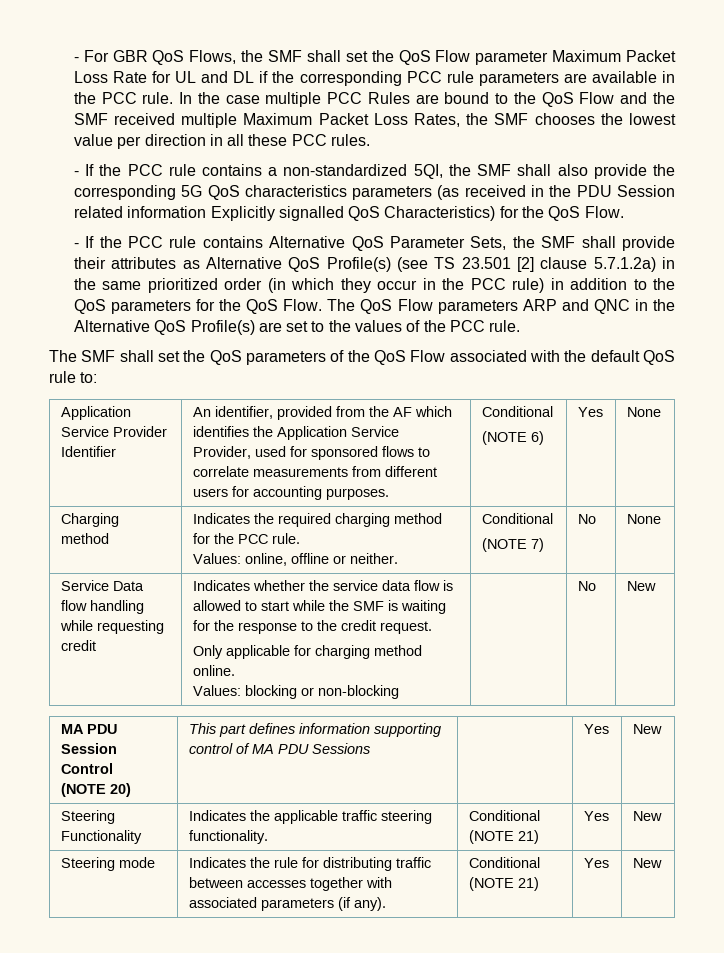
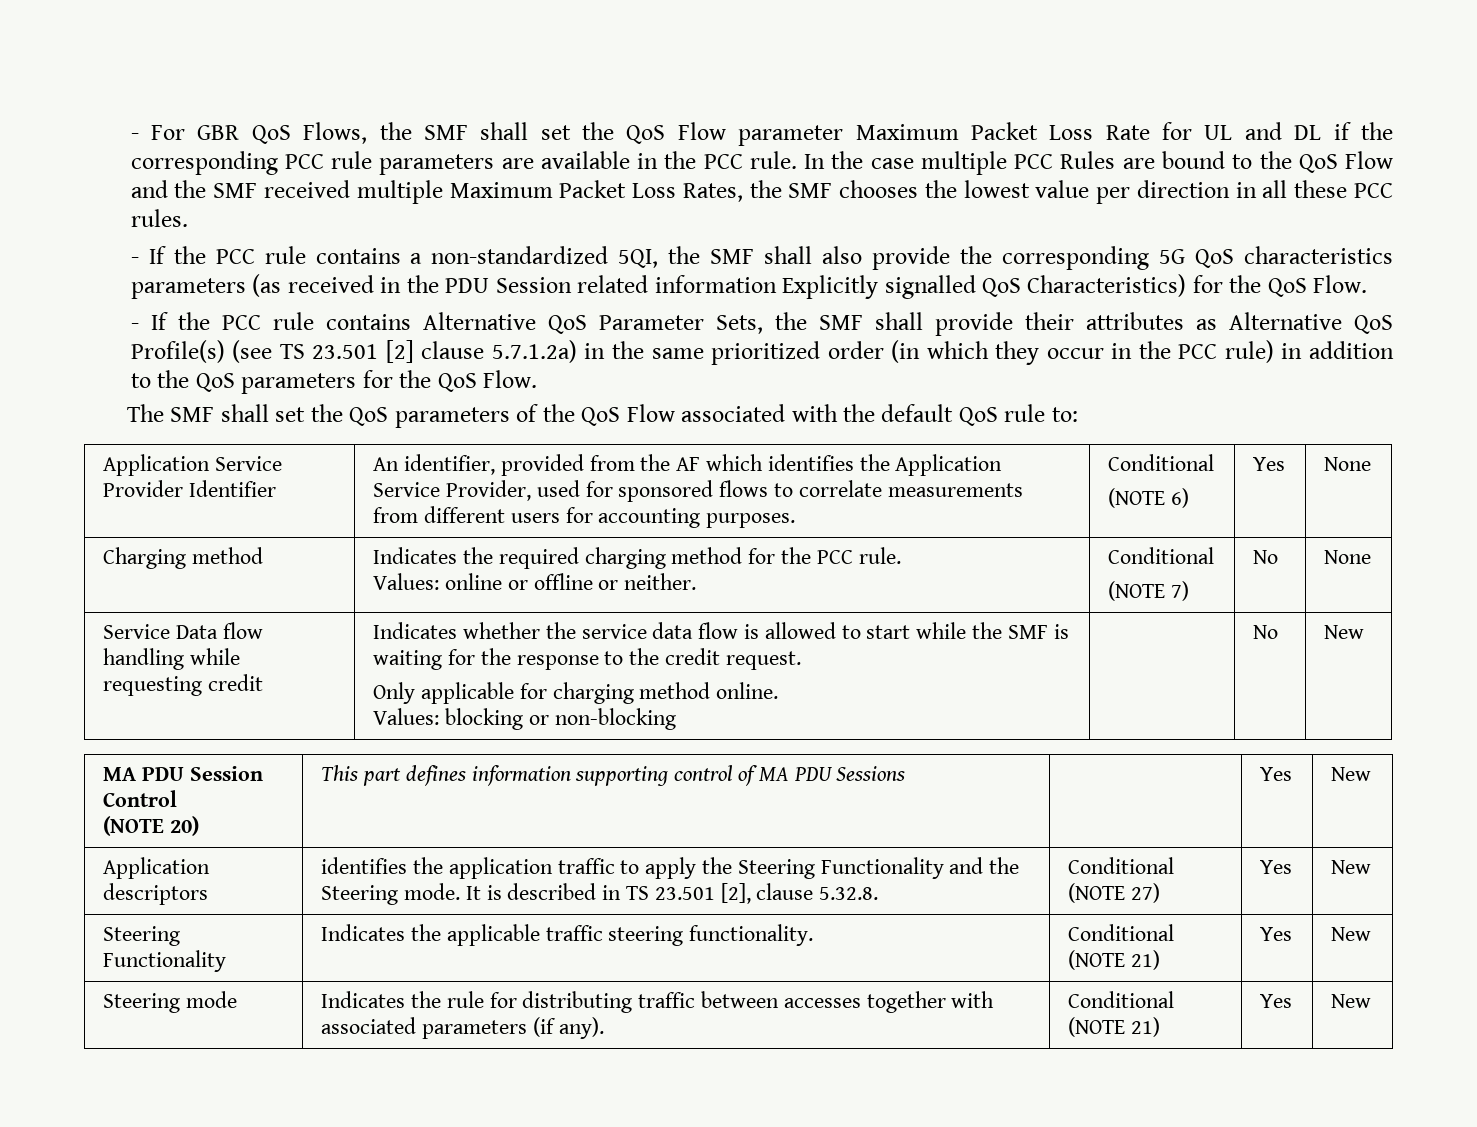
- The QoS Flow parameters ARP and QNC in the Alternative QoS Profile(s) are set to the values of the PCC rule.
  Charging method | Indicates the required charging method for the PCC rule.
- Values: online, offline or neither. | Conditional
+ Values: online or offline or neither. | Conditional
+ Application descriptors | identifies the application traffic to apply the Steering Functionality and the Steering mode. It is described in TS 23.501 [2], clause 5.32.8. | Conditional (NOTE 27) | Yes | New

